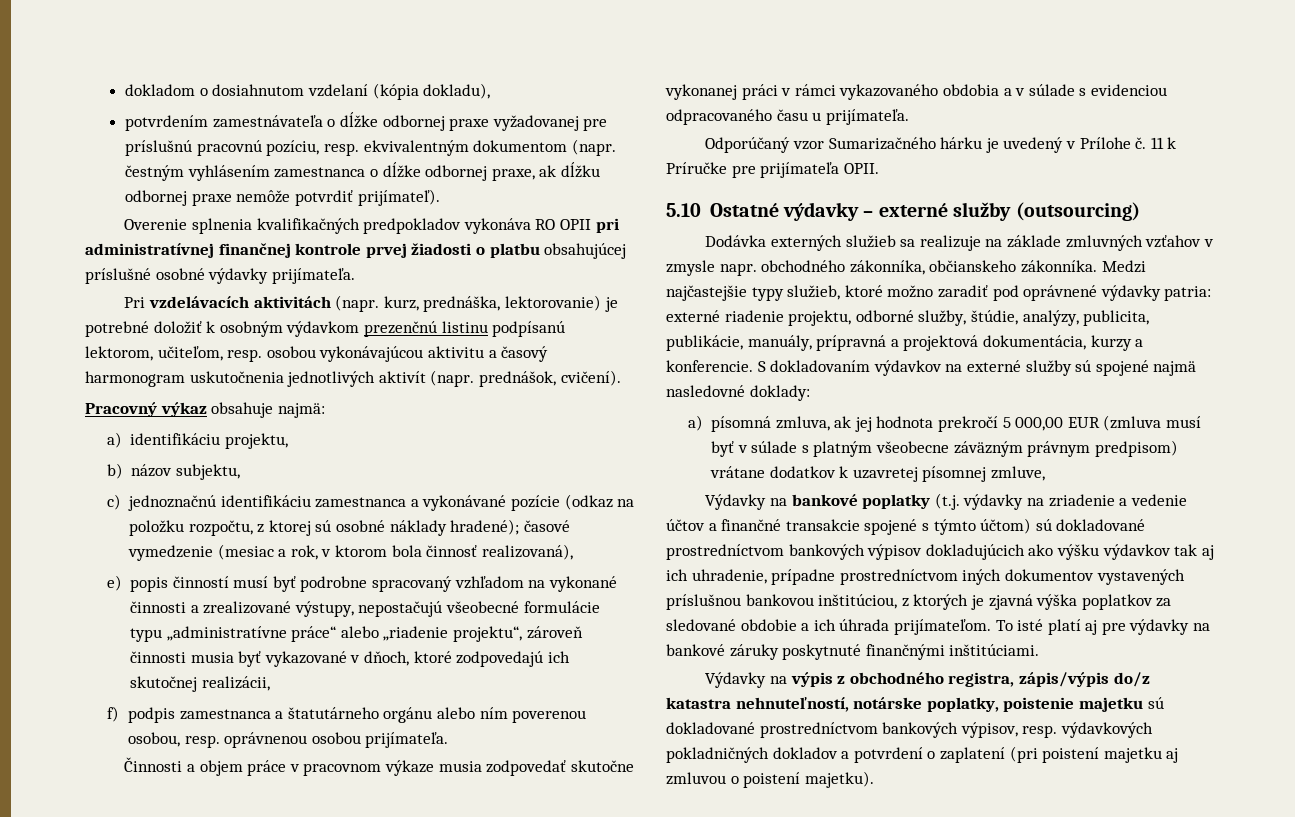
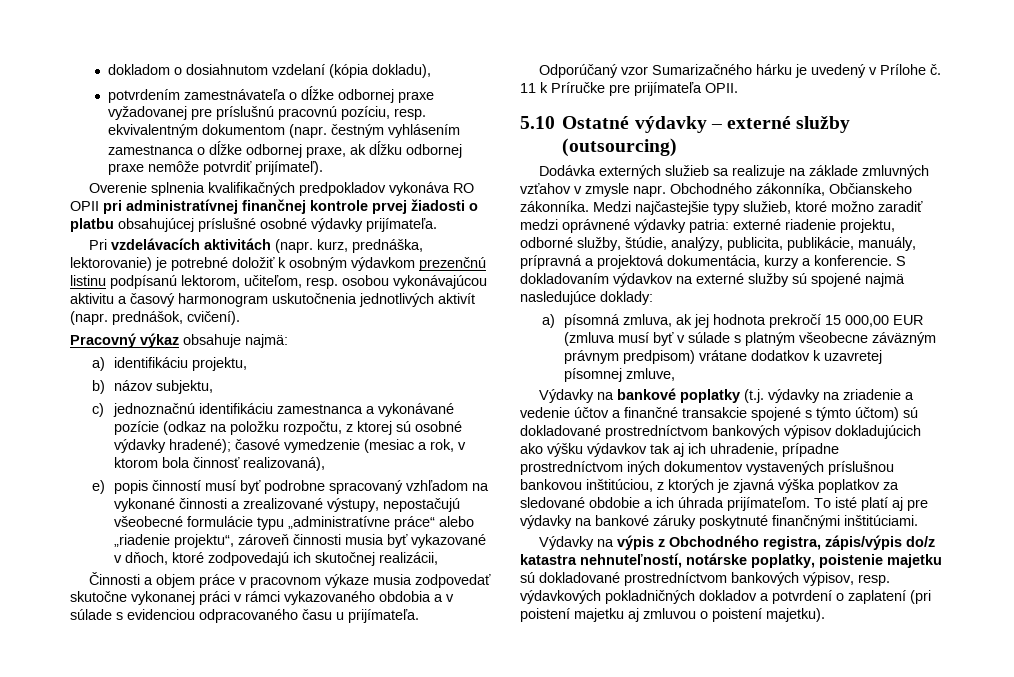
- c) jednoznačnú identifikáciu zamestnanca a vykonávané pozície (odkaz na položku rozpočtu, z ktorej sú osobné náklady hradené); časové vymedzenie (mesiac a rok, v ktorom bola činnosť realizovaná),
+ c) jednoznačnú identifikáciu zamestnanca a vykonávané pozície (odkaz na položku rozpočtu, z ktorej sú osobné výdavky hradené); časové vymedzenie (mesiac a rok, v ktorom bola činnosť realizovaná),
- f) podpis zamestnanca a štatutárneho orgánu alebo ním poverenou osobou, resp. oprávnenou osobou prijímateľa.
- Dodávka externých služieb sa realizuje na základe zmluvných vzťahov v zmysle napr. obchodného zákonníka, občianskeho zákonníka.
+ Dodávka externých služieb sa realizuje na základe zmluvných vzťahov v zmysle napr. Obchodného zákonníka, Občianskeho zákonníka.
- Medzi najčastejšie typy služieb, ktoré možno zaradiť pod oprávnené výdavky patria: externé riadenie projektu, odborné služby, štúdie, analýzy, publicita, publikácie, manuály, prípravná a projektová dokumentácia, kurzy a konferencie.
+ Medzi najčastejšie typy služieb, ktoré možno zaradiť medzi oprávnené výdavky patria: externé riadenie projektu, odborné služby, štúdie, analýzy, publicita, publikácie, manuály, prípravná a projektová dokumentácia, kurzy a konferencie.
- S dokladovaním výdavkov na externé služby sú spojené najmä nasledovné doklady:
+ S dokladovaním výdavkov na externé služby sú spojené najmä nasledujúce doklady:
- a) písomná zmluva, ak jej hodnota prekročí 5 000,00 EUR (zmluva musí byť v súlade s platným všeobecne záväzným právnym predpisom) vrátane dodatkov k uzavretej písomnej zmluve,
+ a) písomná zmluva, ak jej hodnota prekročí 15 000,00 EUR (zmluva musí byť v súlade s platným všeobecne záväzným právnym predpisom) vrátane dodatkov k uzavretej písomnej zmluve,
- Výdavky na výpis z obchodného registra, zápis/výpis do/z katastra nehnuteľností, notárske poplatky, poistenie majetku sú dokladované prostredníctvom bankových výpisov, resp. výdavkových pokladničných dokladov a potvrdení o zaplatení (pri poistení majetku aj zmluvou o poistení majetku).
+ Výdavky na výpis z Obchodného registra, zápis/výpis do/z katastra nehnuteľností, notárske poplatky, poistenie majetku sú dokladované prostredníctvom bankových výpisov, resp. výdavkových pokladničných dokladov a potvrdení o zaplatení (pri poistení majetku aj zmluvou o poistení majetku).

